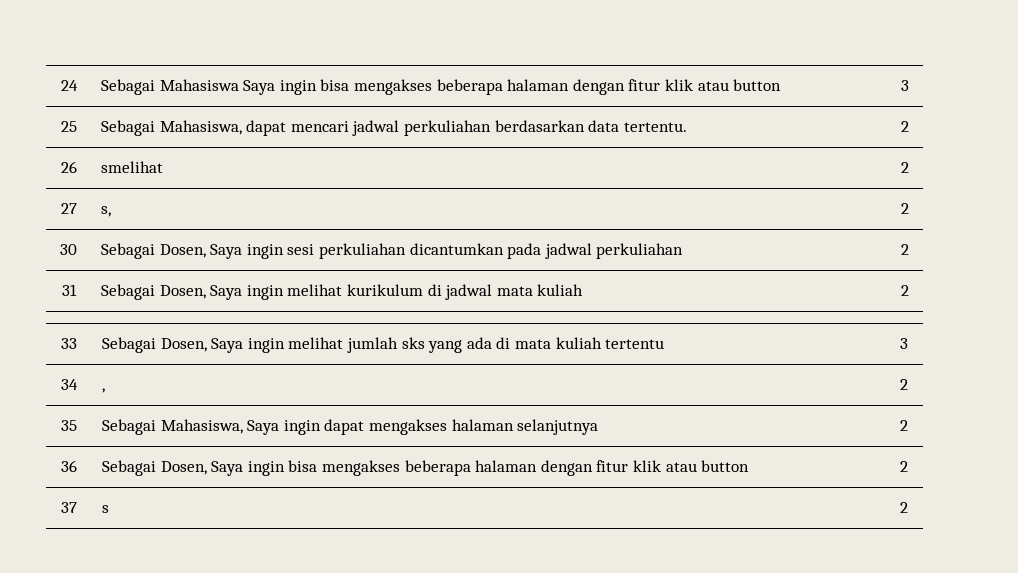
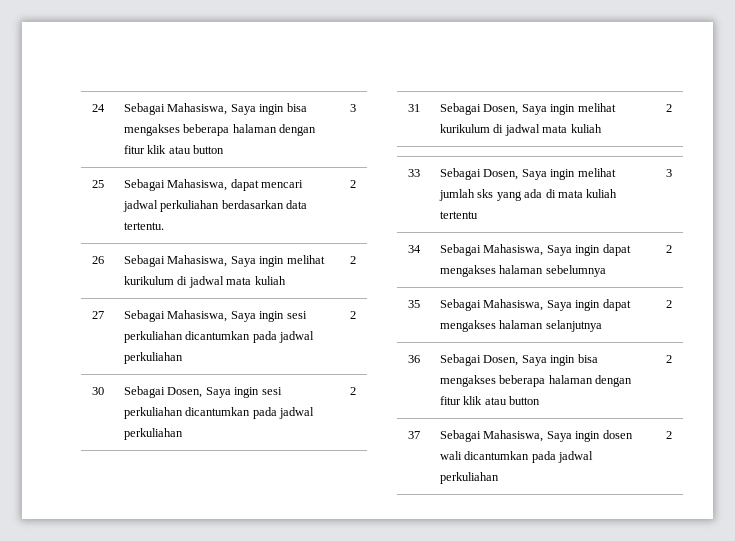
- 24 | Sebagai Mahasiswa Saya ingin bisa mengakses beberapa halaman dengan fitur klik atau button | 3
+ 24 | Sebagai Mahasiswa, Saya ingin bisa mengakses beberapa halaman dengan fitur klik atau button | 3
- 26 | smelihat | 2
- 27 | s, | 2
+ 26 | Sebagai Mahasiswa, Saya ingin melihat kurikulum di jadwal mata kuliah | 2
+ 27 | Sebagai Mahasiswa, Saya ingin sesi perkuliahan dicantumkan pada jadwal perkuliahan | 2
- 34 | , | 2
+ 34 | Sebagai Mahasiswa, Saya ingin dapat mengakses halaman sebelumnya | 2
- 37 | s | 2
+ 37 | Sebagai Mahasiswa, Saya ingin dosen wali dicantumkan pada jadwal perkuliahan | 2

